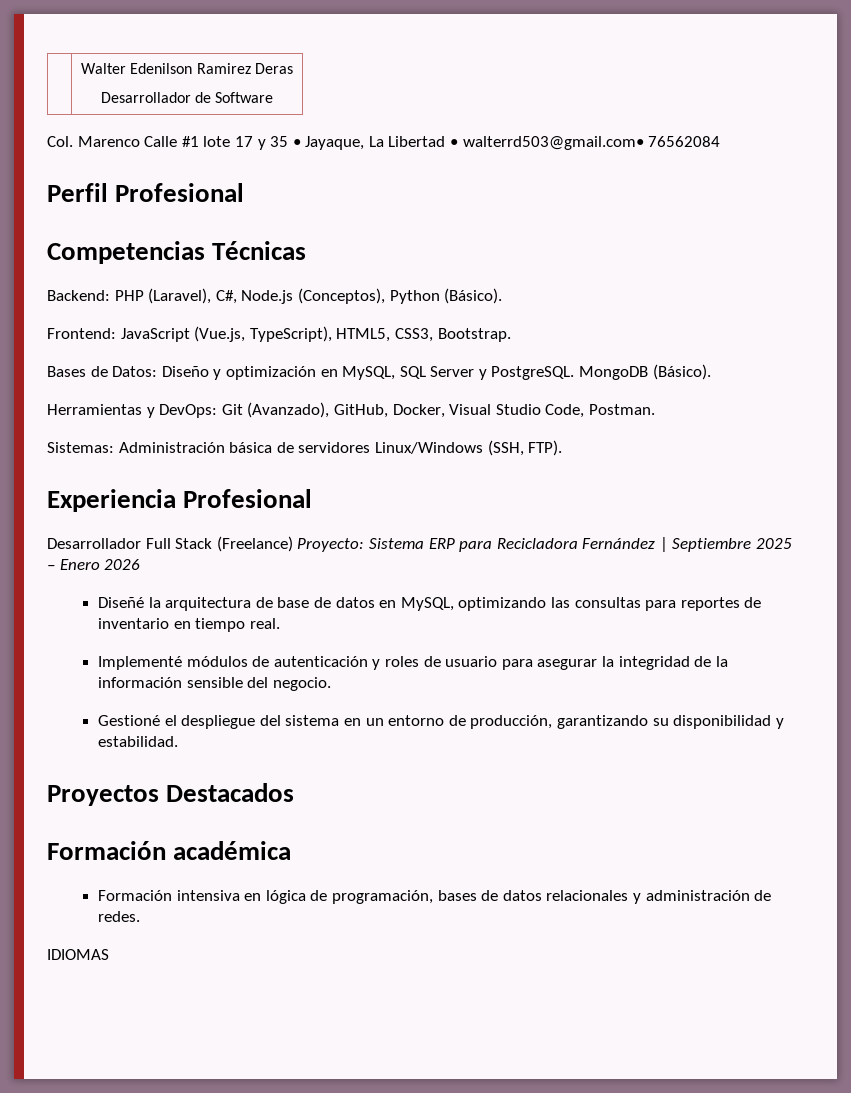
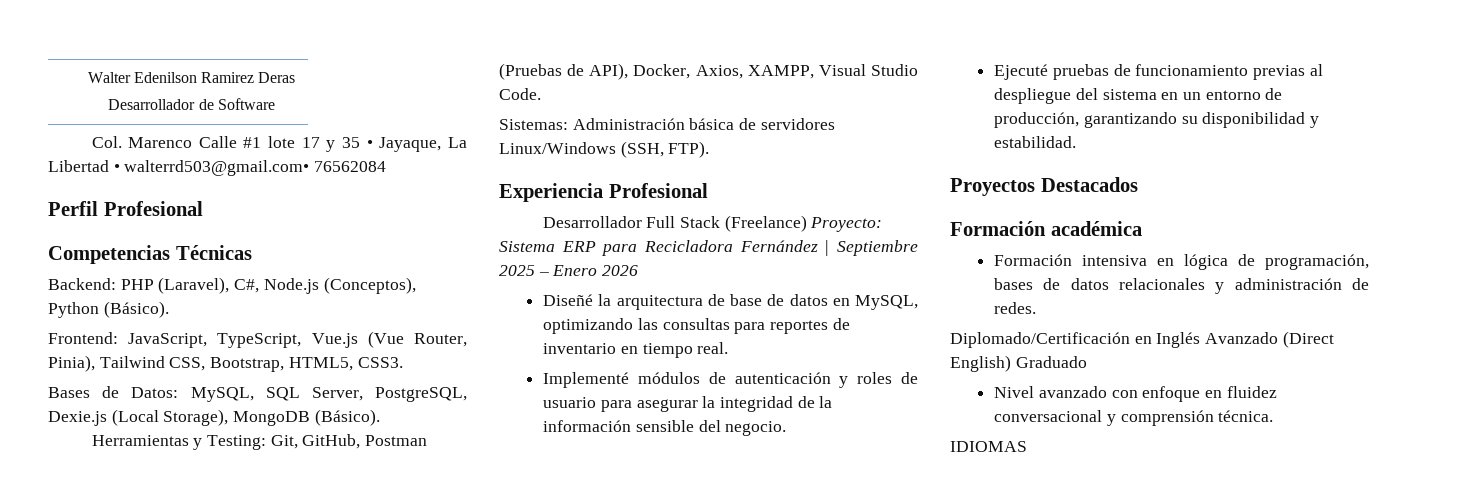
- Frontend: JavaScript (Vue.js, TypeScript), HTML5, CSS3, Bootstrap.
- Bases de Datos: Diseño y optimización en MySQL, SQL Server y PostgreSQL. MongoDB (Básico).
- Herramientas y DevOps: Git (Avanzado), GitHub, Docker, Visual Studio Code, Postman.
+ Frontend: JavaScript, TypeScript, Vue.js (Vue Router, Pinia), Tailwind CSS, Bootstrap, HTML5, CSS3.
+ Bases de Datos: MySQL, SQL Server, PostgreSQL, Dexie.js (Local Storage), MongoDB (Básico).
+ Herramientas y Testing: Git, GitHub, Postman (Pruebas de API), Docker, Axios, XAMPP, Visual Studio Code.
- Gestioné el despliegue del sistema en un entorno de producción, garantizando su disponibilidad y estabilidad.
+ Ejecuté pruebas de funcionamiento previas al despliegue del sistema en un entorno de producción, garantizando su disponibilidad y estabilidad.
+ Diplomado/Certificación en Inglés Avanzado (Direct English) Graduado
+ Nivel avanzado con enfoque en fluidez conversacional y comprensión técnica.

